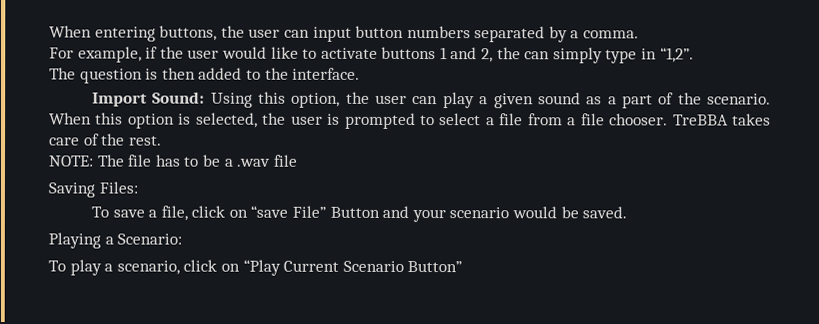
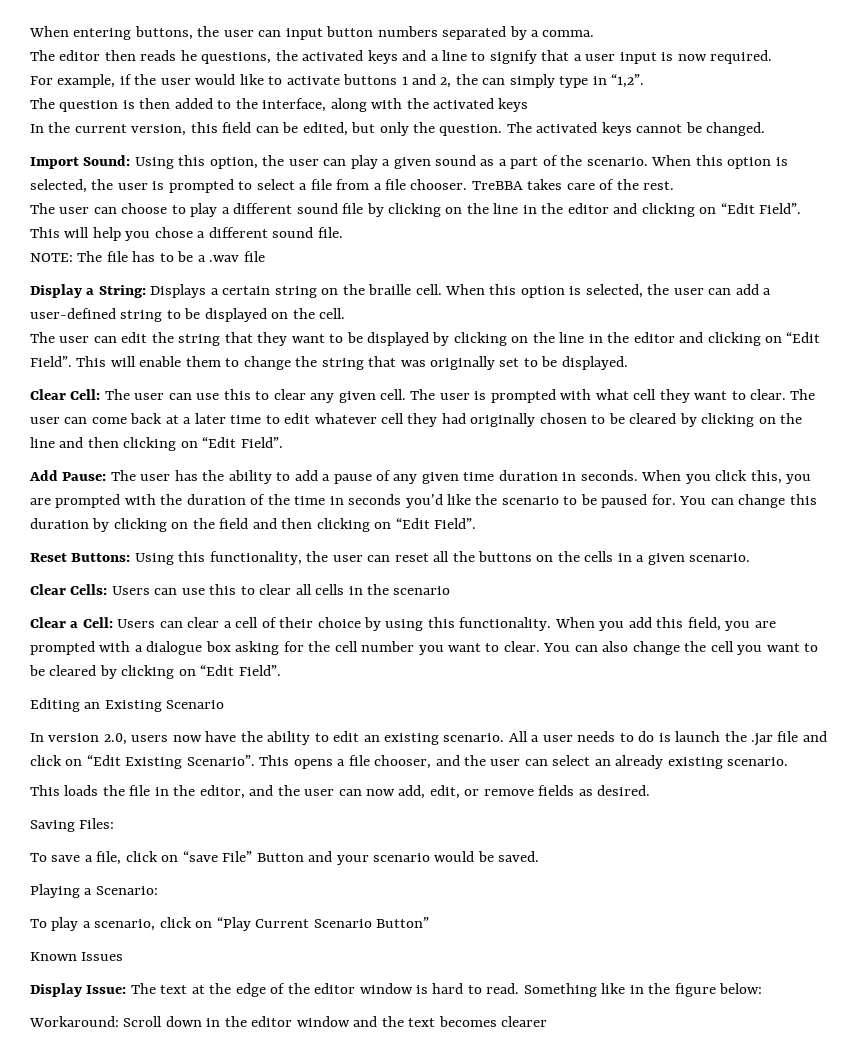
+ The editor then reads he questions, the activated keys and a line to signify that a user input is now required.
- The question is then added to the interface.
+ The question is then added to the interface, along with the activated keys
+ In the current version, this field can be edited, but only the question. The activated keys cannot be changed.
+ The user can choose to play a different sound file by clicking on the line in the editor and clicking on “Edit Field”. This will help you chose a different sound file.
+ Display a String: Displays a certain string on the braille cell. When this option is selected, the user can add a user-defined string to be displayed on the cell.
+ The user can edit the string that they want to be displayed by clicking on the line in the editor and clicking on “Edit Field”. This will enable them to change the string that was originally set to be displayed.
+ Clear Cell: The user can use this to clear any given cell. The user is prompted with what cell they want to clear. The user can come back at a later time to edit whatever cell they had originally chosen to be cleared by clicking on the line and then clicking on “Edit Field”.
+ Add Pause: The user has the ability to add a pause of any given time duration in seconds. When you click this, you are prompted with the duration of the time in seconds you’d like the scenario to be paused for. You can change this duration by clicking on the field and then clicking on “Edit Field”.
+ Reset Buttons: Using this functionality, the user can reset all the buttons on the cells in a given scenario.
+ Clear Cells: Users can use this to clear all cells in the scenario
+ Clear a Cell: Users can clear a cell of their choice by using this functionality. When you add this field, you are prompted with a dialogue box asking for the cell number you want to clear. You can also change the cell you want to be cleared by clicking on “Edit Field”.
+ Editing an Existing Scenario
+ In version 2.0, users now have the ability to edit an existing scenario. All a user needs to do is launch the .jar file and click on “Edit Existing Scenario”. This opens a file chooser, and the user can select an already existing scenario.
+ This loads the file in the editor, and the user can now add, edit, or remove fields as desired.
+ Known Issues
+ Display Issue: The text at the edge of the editor window is hard to read. Something like in the figure below:
+ Workaround: Scroll down in the editor window and the text becomes clearer

